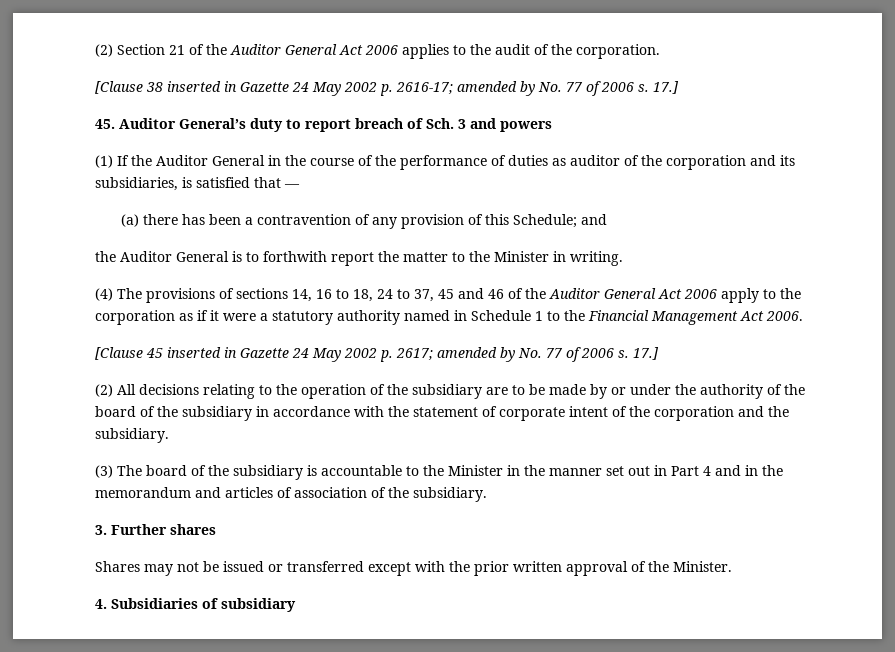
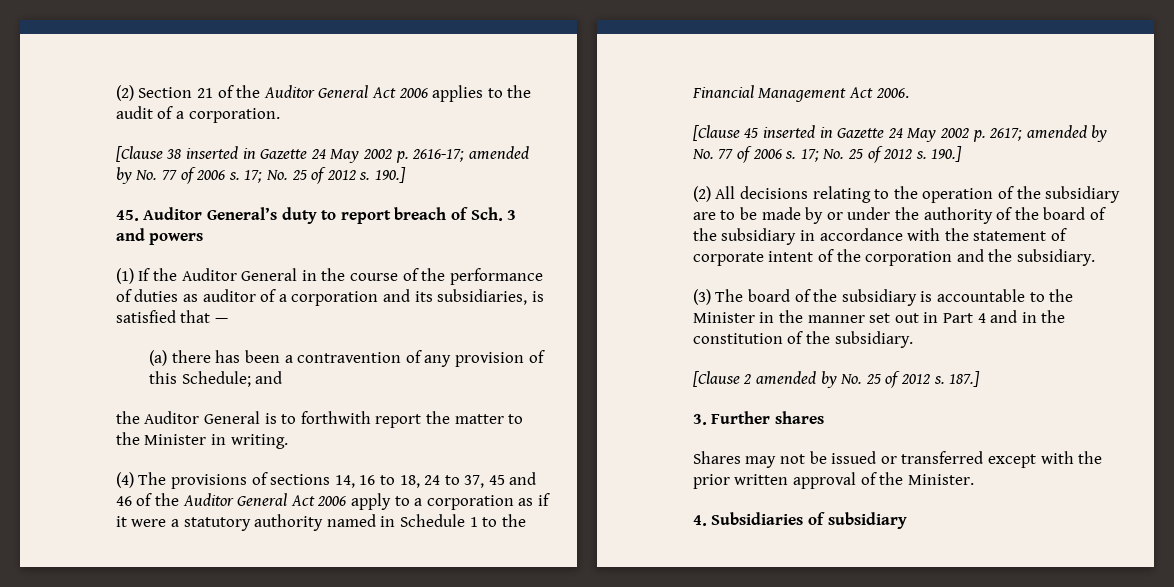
- (2) Section 21 of the Auditor General Act 2006 applies to the audit of the corporation.
+ (2) Section 21 of the Auditor General Act 2006 applies to the audit of a corporation.
- [Clause 38 inserted in Gazette 24 May 2002 p. 2616-17; amended by No. 77 of 2006 s. 17.]
+ [Clause 38 inserted in Gazette 24 May 2002 p. 2616-17; amended by No. 77 of 2006 s. 17; No. 25 of 2012 s. 190.]
- (1) If the Auditor General in the course of the performance of duties as auditor of the corporation and its subsidiaries, is satisfied that —
+ (1) If the Auditor General in the course of the performance of duties as auditor of a corporation and its subsidiaries, is satisfied that —
- (4) The provisions of sections 14, 16 to 18, 24 to 37, 45 and 46 of the Auditor General Act 2006 apply to the corporation as if it were a statutory authority named in Schedule 1 to the Financial Management Act 2006.
+ (4) The provisions of sections 14, 16 to 18, 24 to 37, 45 and 46 of the Auditor General Act 2006 apply to a corporation as if it were a statutory authority named in Schedule 1 to the Financial Management Act 2006.
- [Clause 45 inserted in Gazette 24 May 2002 p. 2617; amended by No. 77 of 2006 s. 17.]
+ [Clause 45 inserted in Gazette 24 May 2002 p. 2617; amended by No. 77 of 2006 s. 17; No. 25 of 2012 s. 190.]
- (3) The board of the subsidiary is accountable to the Minister in the manner set out in Part 4 and in the memorandum and articles of association of the subsidiary.
+ (3) The board of the subsidiary is accountable to the Minister in the manner set out in Part 4 and in the constitution of the subsidiary.
+ [Clause 2 amended by No. 25 of 2012 s. 187.]

